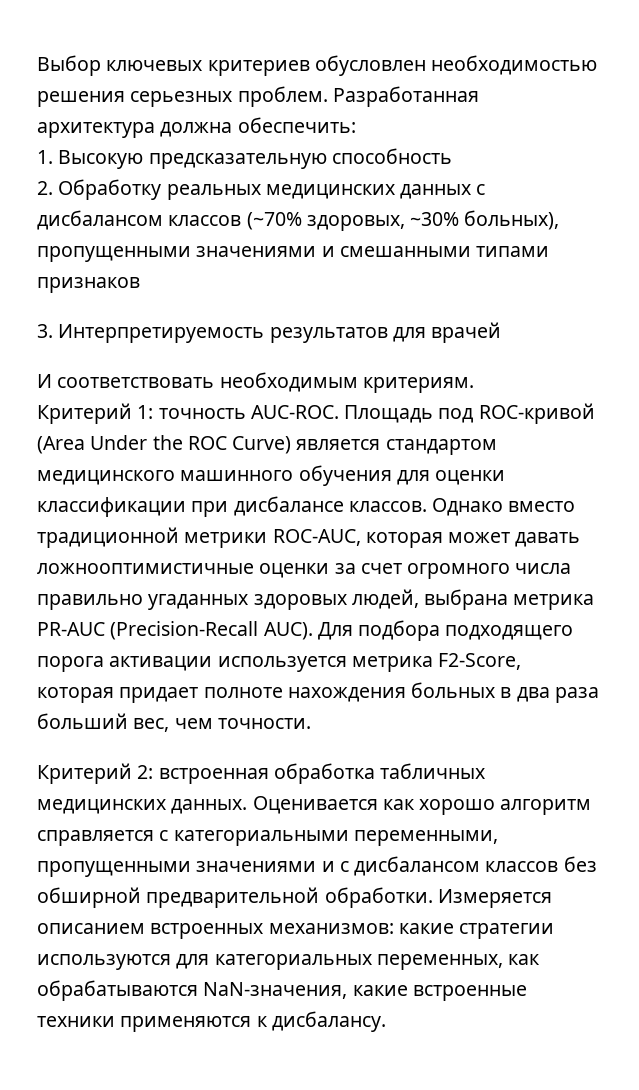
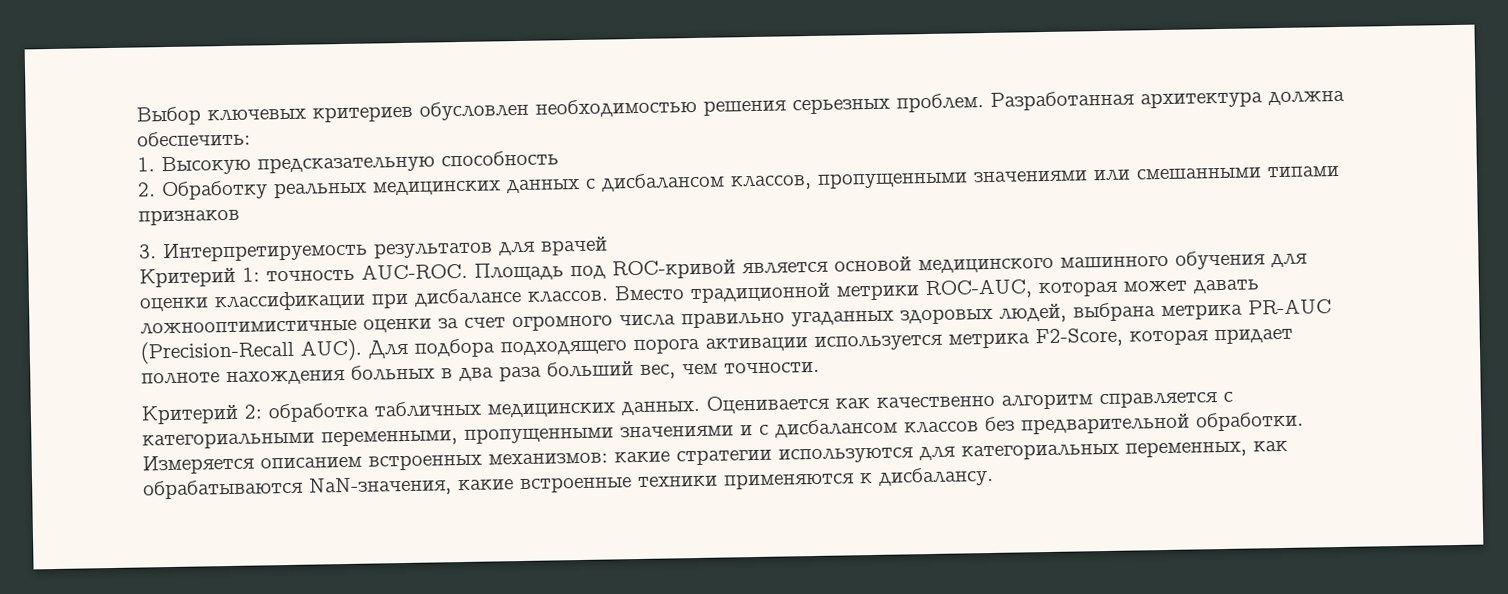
- 2. Обработку реальных медицинских данных с дисбалансом классов (~70% здоровых, ~30% больных), пропущенными значениями и смешанными типами признаков
+ 2. Обработку реальных медицинских данных с дисбалансом классов, пропущенными значениями или смешанными типами признаков
- И соответствовать необходимым критериям.
- Площадь под ROC-кривой (Area Under the ROC Curve) является стандартом медицинского машинного обучения для оценки классификации при дисбалансе классов.
+ Площадь под ROC-кривой является основой медицинского машинного обучения для оценки классификации при дисбалансе классов.
- Однако вместо традиционной метрики ROC-AUC, которая может давать ложнооптимистичные оценки за счет огромного числа правильно угаданных здоровых людей, выбрана метрика PR-AUC (Precision-Recall AUC).
+ Вместо традиционной метрики ROC-AUC, которая может давать ложнооптимистичные оценки за счет огромного числа правильно угаданных здоровых людей, выбрана метрика PR-AUC (Precision-Recall AUC).
- Критерий 2: встроенная обработка табличных медицинских данных.
+ Критерий 2: обработка табличных медицинских данных.
- Оценивается как хорошо алгоритм справляется с категориальными переменными, пропущенными значениями и с дисбалансом классов без обширной предварительной обработки.
+ Оценивается как качественно алгоритм справляется с категориальными переменными, пропущенными значениями и с дисбалансом классов без предварительной обработки.

